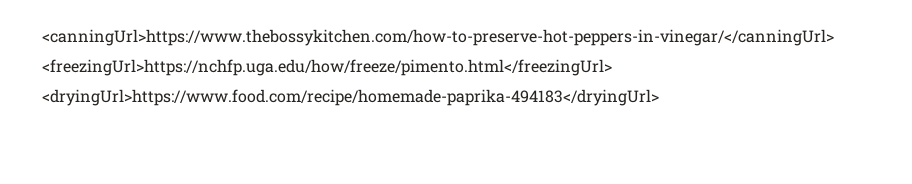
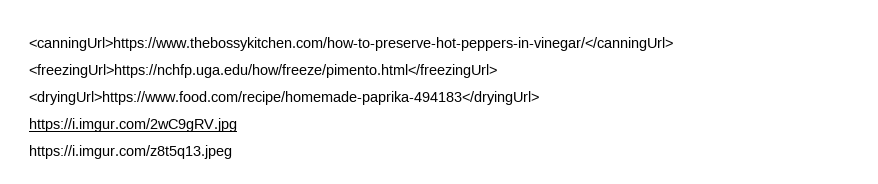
+ https://i.imgur.com/2wC9gRV.jpg
+ https://i.imgur.com/z8t5q13.jpeg

